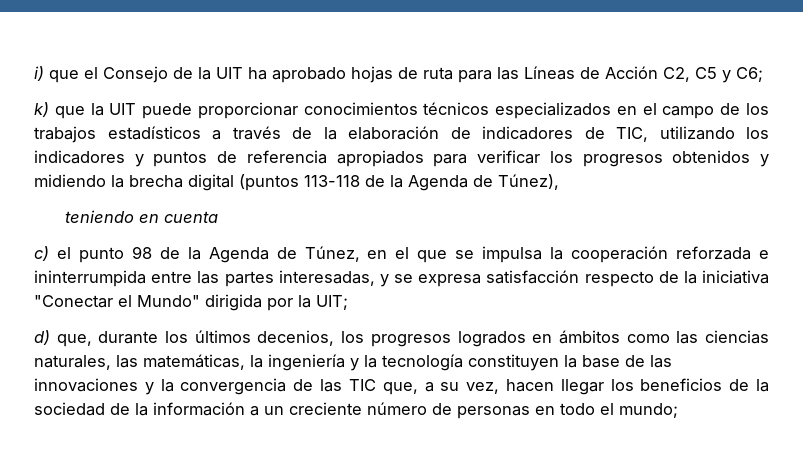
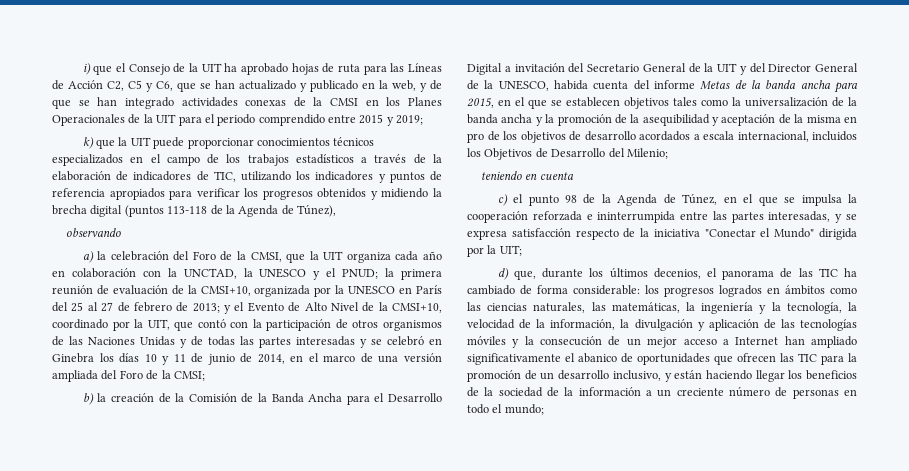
- i) que el Consejo de la UIT ha aprobado hojas de ruta para las Líneas de Acción C2, C5 y C6;
+ i) que el Consejo de la UIT ha aprobado hojas de ruta para las Líneas de Acción C2, C5 y C6, que se han actualizado y publicado en la web, y de que se han integrado actividades conexas de la CMSI en los Planes Operacionales de la UIT para el periodo comprendido entre 2015 y 2019;
+ observando
+ a) la celebración del Foro de la CMSI, que la UIT organiza cada año en colaboración con la UNCTAD, la UNESCO y el PNUD; la primera reunión de evaluación de la CMSI+10, organizada por la UNESCO en París del 25 al 27 de febrero de 2013; y el Evento de Alto Nivel de la CMSI+10, coordinado por la UIT, que contó con la participación de otros organismos de las Naciones Unidas y de todas las partes interesadas y se celebró en Ginebra los días 10 y 11 de junio de 2014, en el marco de una versión ampliada del Foro de la CMSI;
+ b) la creación de la Comisión de la Banda Ancha para el Desarrollo Digital a invitación del Secretario General de la UIT y del Director General de la UNESCO, habida cuenta del informe Metas de la banda ancha para 2015, en el que se establecen objetivos tales como la universalización de la banda ancha y la promoción de la asequibilidad y aceptación de la misma en pro de los objetivos de desarrollo acordados a escala internacional, incluidos los Objetivos de Desarrollo del Milenio;
- d) que, durante los últimos decenios, los progresos logrados en ámbitos como las ciencias naturales, las matemáticas, la ingeniería y la tecnología constituyen la base de las innovaciones y la convergencia de las TIC que, a su vez, hacen llegar los beneficios de la sociedad de la información a un creciente número de personas en todo el mundo;
+ d) que, durante los últimos decenios, el panorama de las TIC ha cambiado de forma considerable: los progresos logrados en ámbitos como las ciencias naturales, las matemáticas, la ingeniería y la tecnología, la velocidad de la información, la divulgación y aplicación de las tecnologías móviles y la consecución de un mejor acceso a Internet han ampliado significativamente el abanico de oportunidades que ofrecen las TIC para la promoción de un desarrollo inclusivo, y están haciendo llegar los beneficios de la sociedad de la información a un creciente número de personas en todo el mundo;

